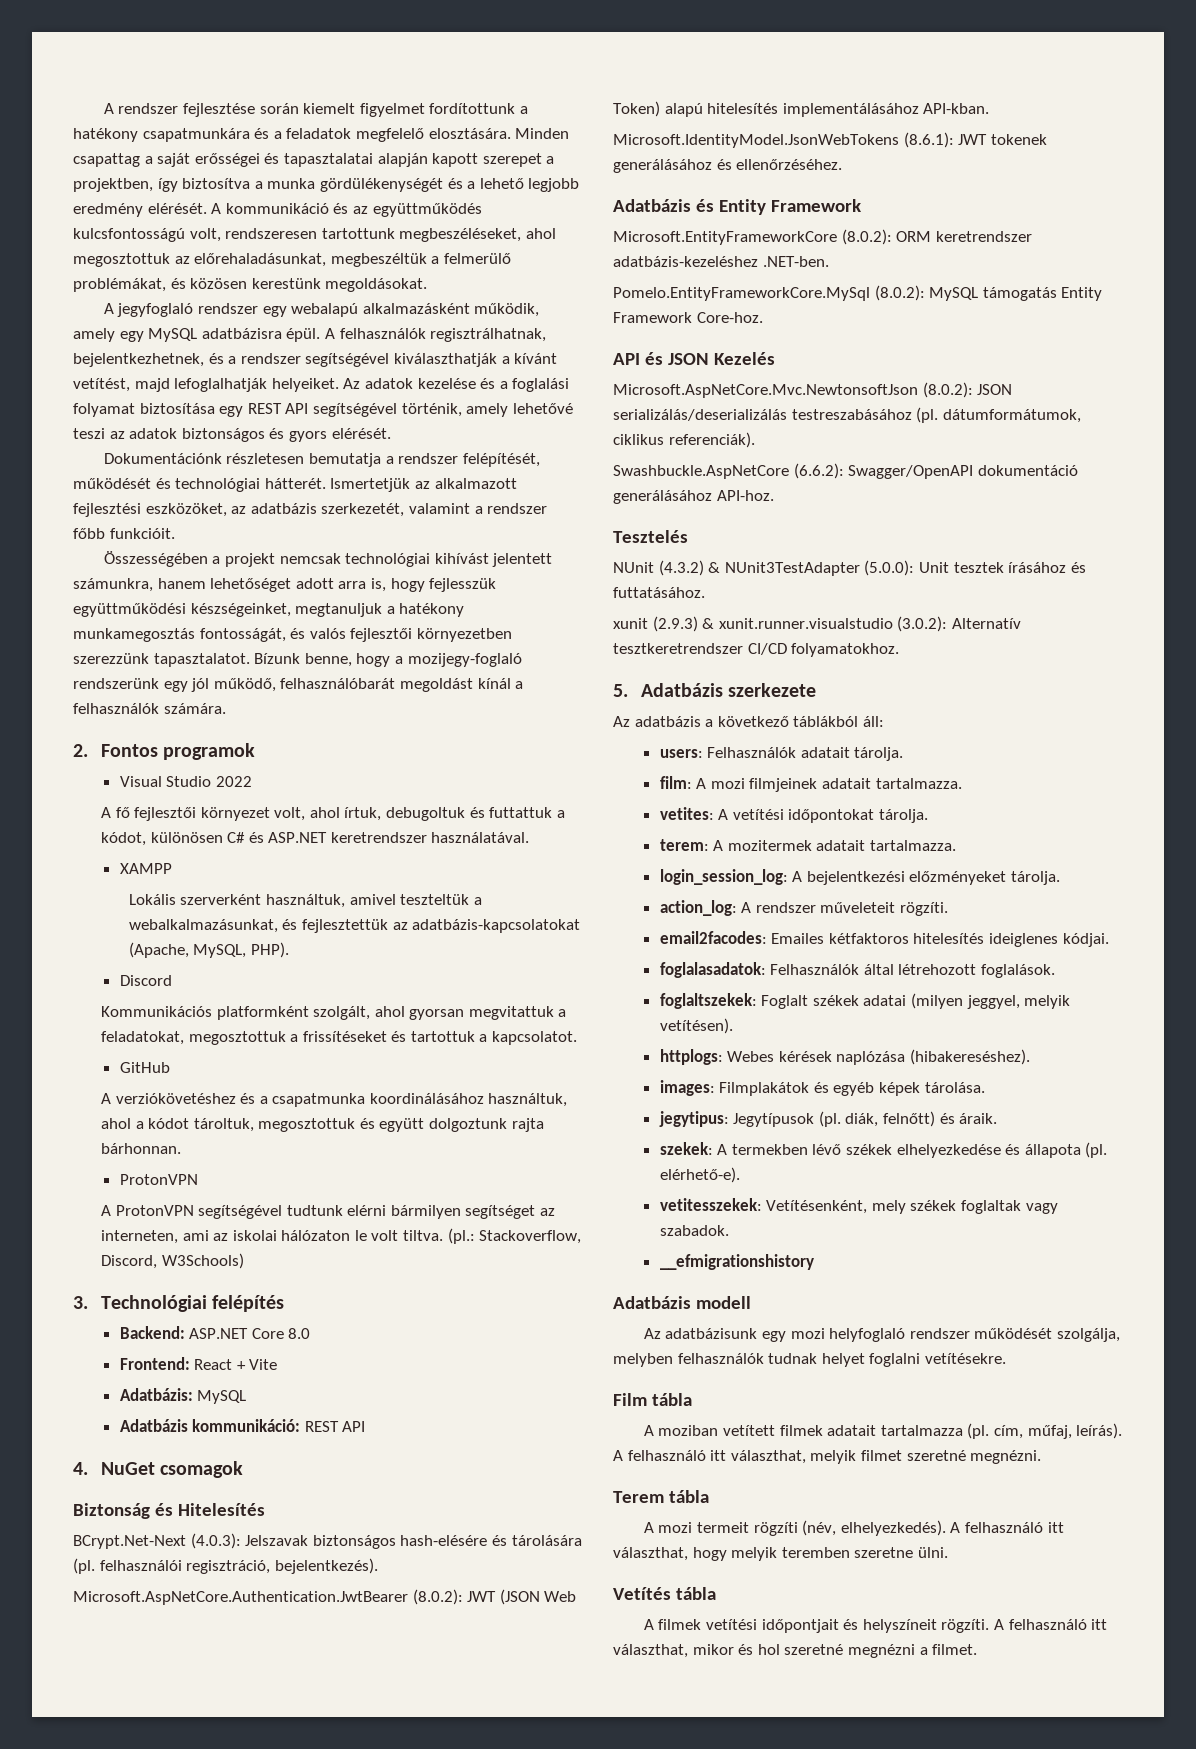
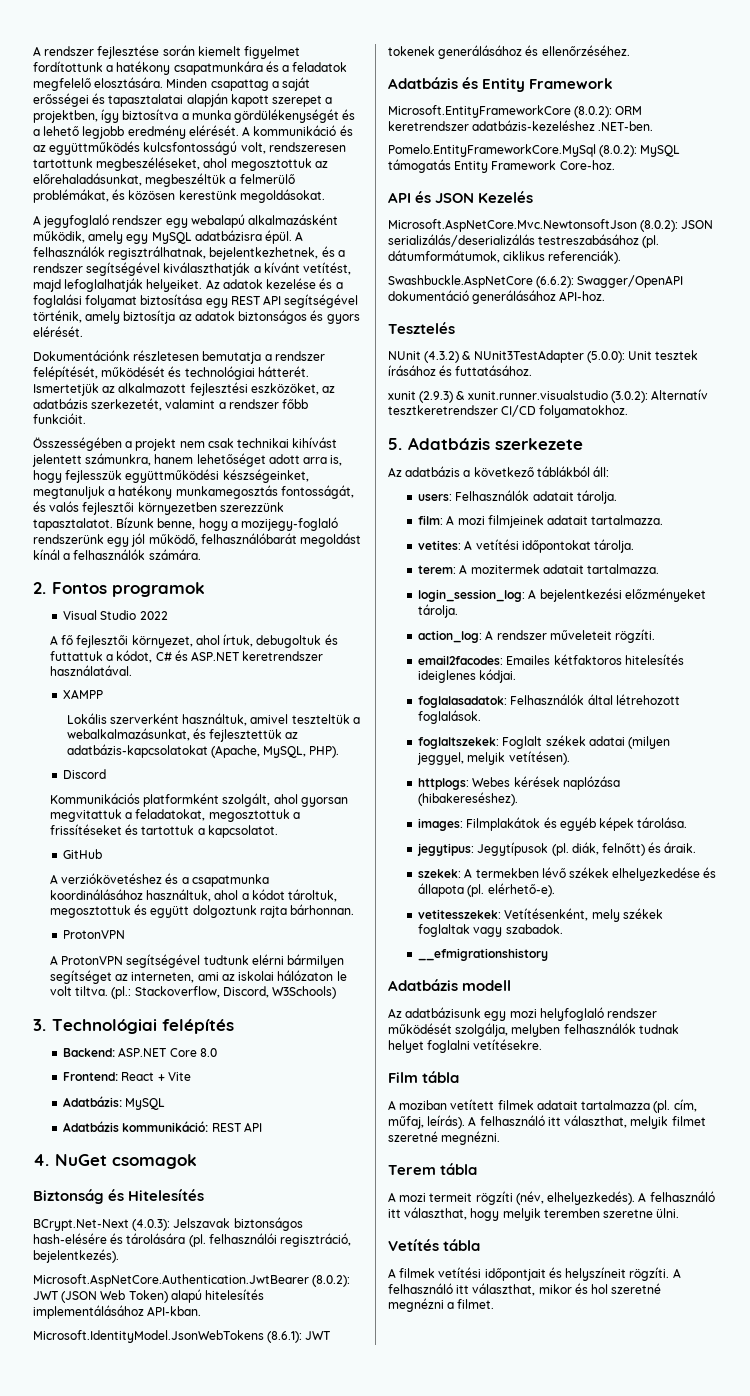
- Az adatok kezelése és a foglalási folyamat biztosítása egy REST API segítségével történik, amely lehetővé teszi az adatok biztonságos és gyors elérését.
+ Az adatok kezelése és a foglalási folyamat biztosítása egy REST API segítségével történik, amely biztosítja az adatok biztonságos és gyors elérését.
- Összességében a projekt nemcsak technológiai kihívást jelentett számunkra, hanem lehetőséget adott arra is, hogy fejlesszük együttműködési készségeinket, megtanuljuk a hatékony munkamegosztás fontosságát, és valós fejlesztői környezetben szerezzünk tapasztalatot.
+ Összességében a projekt nem csak technikai kihívást jelentett számunkra, hanem lehetőséget adott arra is, hogy fejlesszük együttműködési készségeinket, megtanuljuk a hatékony munkamegosztás fontosságát, és valós fejlesztői környezetben szerezzünk tapasztalatot.
- A fő fejlesztői környezet volt, ahol írtuk, debugoltuk és futtattuk a kódot, különösen C# és ASP.NET keretrendszer használatával.
+ A fő fejlesztői környezet, ahol írtuk, debugoltuk és futtattuk a kódot, C# és ASP.NET keretrendszer használatával.

